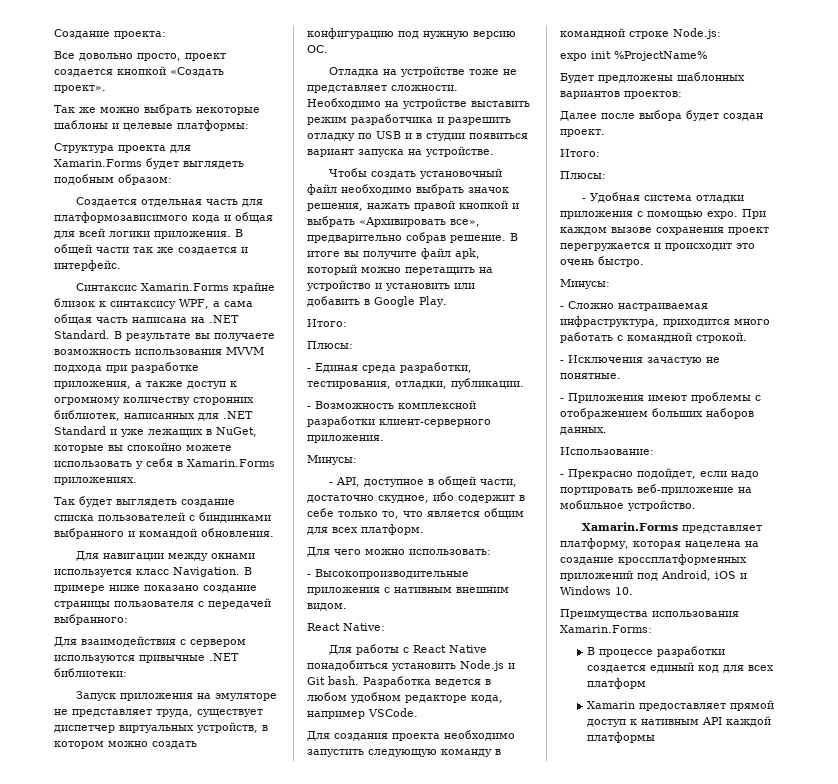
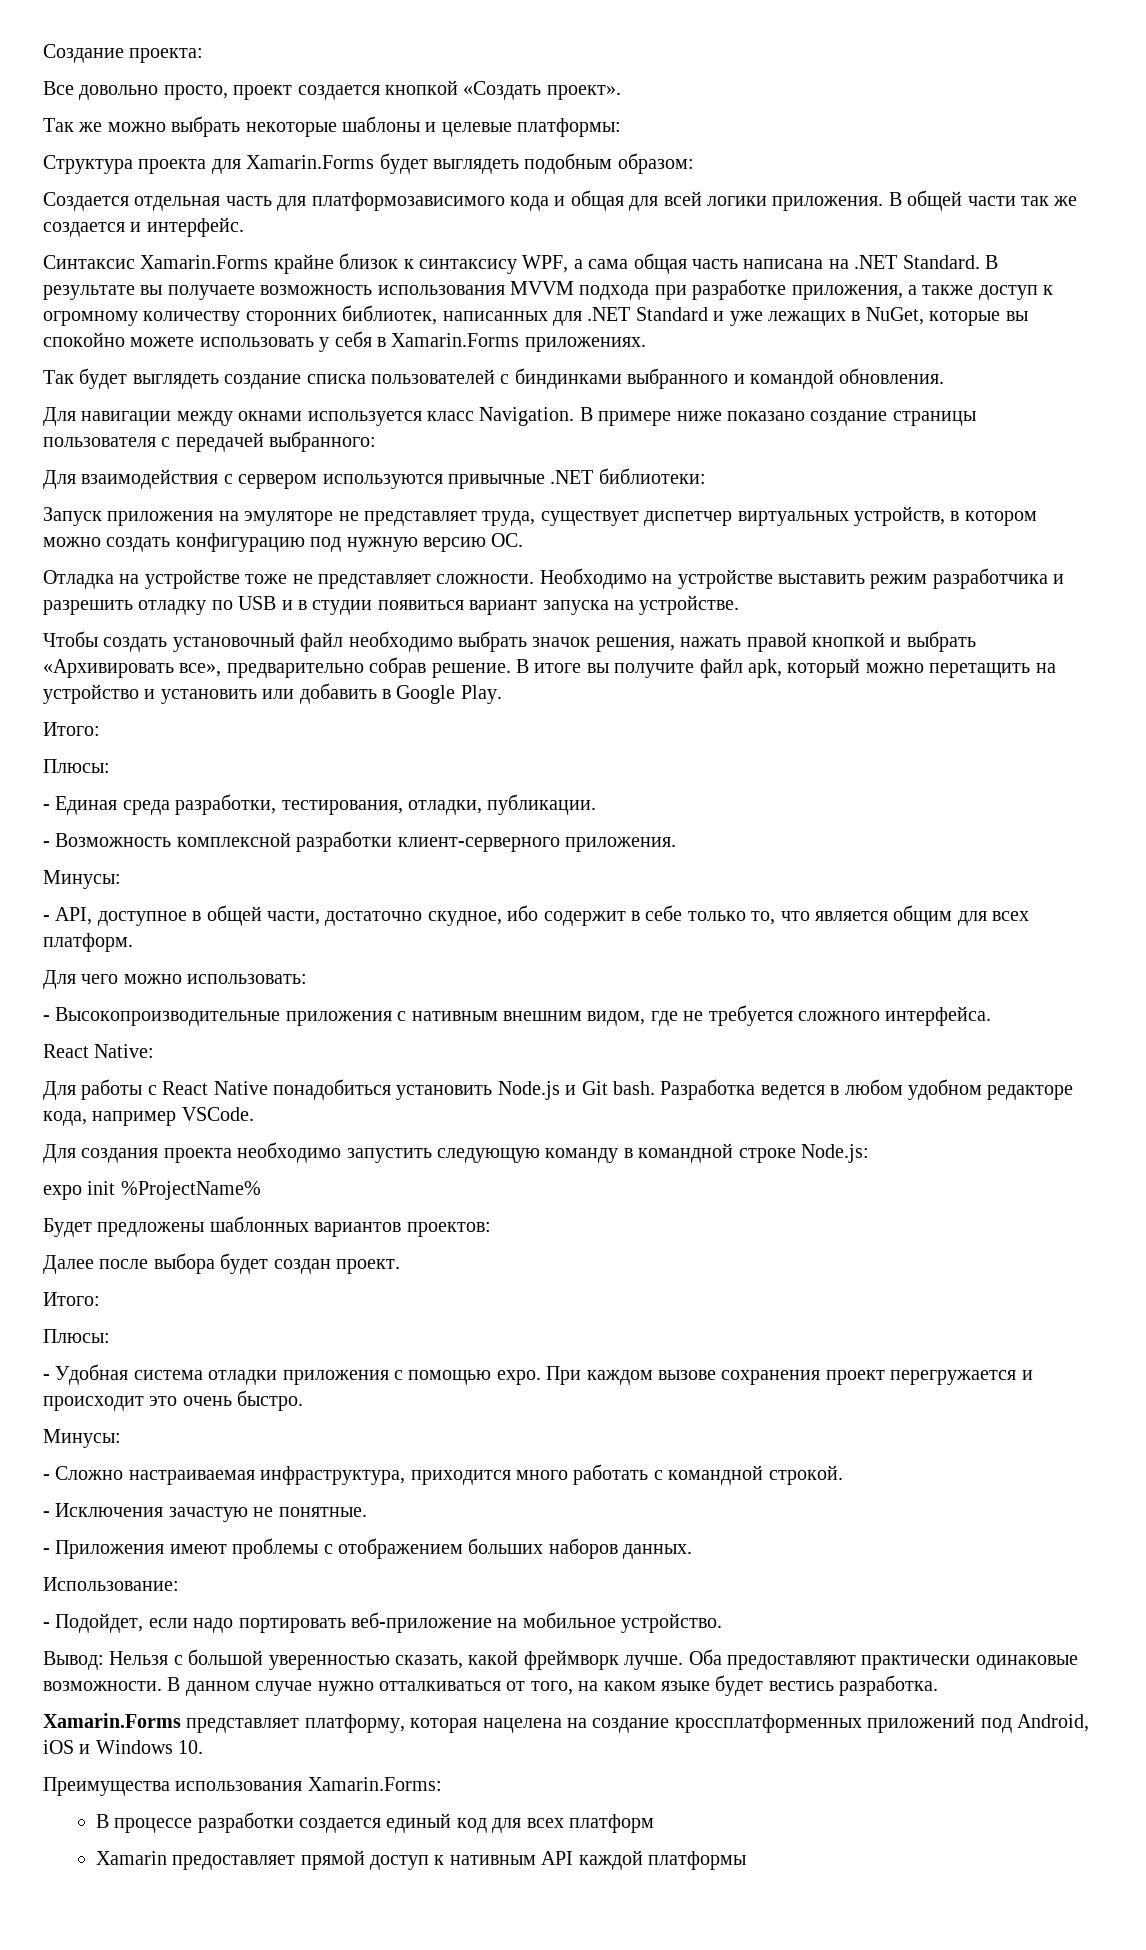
- - Высокопроизводительные приложения с нативным внешним видом.
+ - Высокопроизводительные приложения с нативным внешним видом, где не требуется сложного интерфейса.
- - Прекрасно подойдет, если надо портировать веб-приложение на мобильное устройство.
+ - Подойдет, если надо портировать веб-приложение на мобильное устройство.
+ Вывод: Нельзя с большой уверенностью сказать, какой фреймворк лучше. Оба предоставляют практически одинаковые возможности. В данном случае нужно отталкиваться от того, на каком языке будет вестись разработка.

